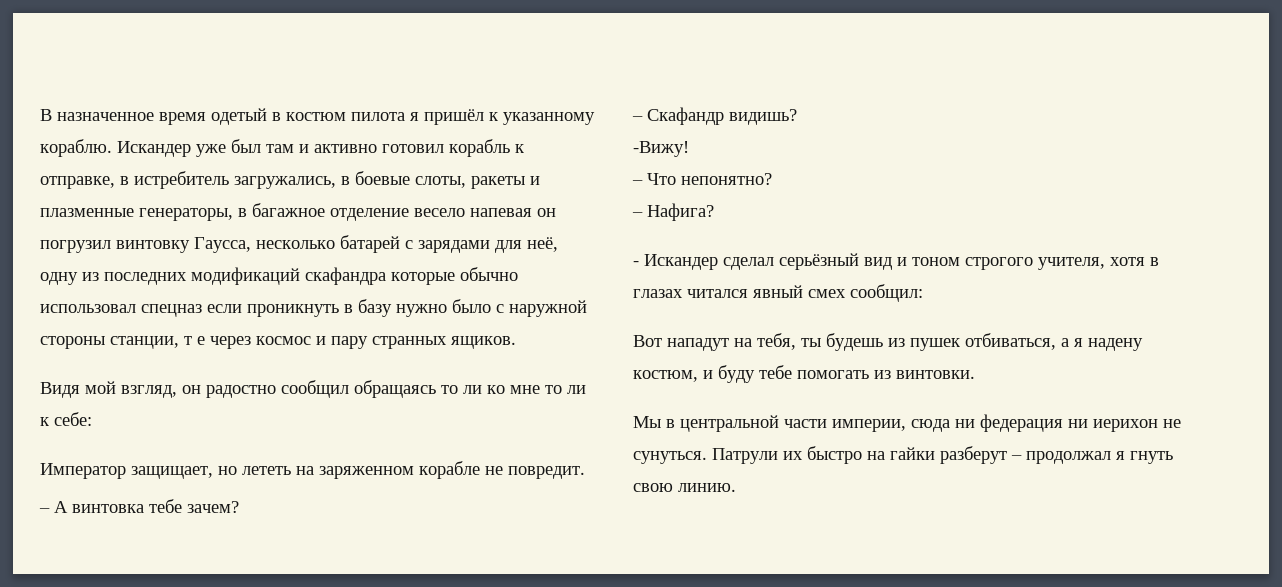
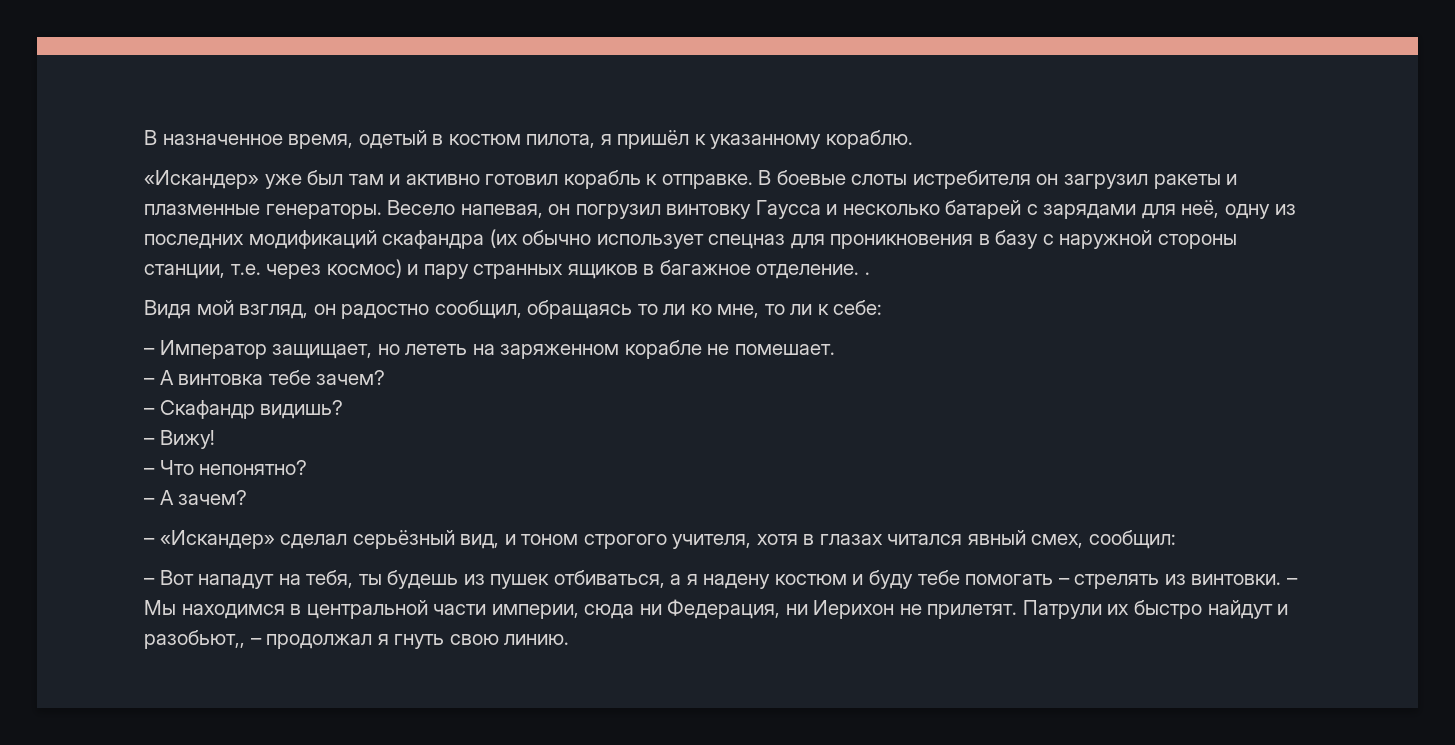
- В назначенное время одетый в костюм пилота я пришёл к указанному кораблю. Искандер уже был там и активно готовил корабль к отправке, в истребитель загружались, в боевые слоты, ракеты и плазменные генераторы, в багажное отделение весело напевая он погрузил винтовку Гаусса, несколько батарей с зарядами для неё, одну из последних модификаций скафандра которые обычно использовал спецназ если проникнуть в базу нужно было с наружной стороны станции, т е через космос и пару странных ящиков.
+ В назначенное время, одетый в костюм пилота, я пришёл к указанному кораблю.
+ «Искандер» уже был там и активно готовил корабль к отправке. В боевые слоты истребителя он загрузил ракеты и плазменные генераторы. Весело напевая, он погрузил винтовку Гаусса и несколько батарей с зарядами для неё, одну из последних модификаций скафандра (их обычно использует спецназ для проникновения в базу с наружной стороны станции, т.е. через космос) и пару странных ящиков в багажное отделение. .
- Видя мой взгляд, он радостно сообщил обращаясь то ли ко мне то ли к себе:
+ Видя мой взгляд, он радостно сообщил, обращаясь то ли ко мне, то ли к себе:
- Император защищает, но лететь на заряженном корабле не повредит.
+ – Император защищает, но лететь на заряженном корабле не помешает.
- -Вижу!
+ – Вижу!
- – Нафига?
- - Искандер сделал серьёзный вид и тоном строгого учителя, хотя в глазах читался явный смех сообщил:
+ – А зачем?
+ – «Искандер» сделал серьёзный вид, и тоном строгого учителя, хотя в глазах читался явный смех, сообщил:
- Вот нападут на тебя, ты будешь из пушек отбиваться, а я надену костюм, и буду тебе помогать из винтовки.
- Мы в центральной части империи, сюда ни федерация ни иерихон не сунуться. Патрули их быстро на гайки разберут – продолжал я гнуть свою линию.
+ – Вот нападут на тебя, ты будешь из пушек отбиваться, а я надену костюм и буду тебе помогать – стрелять из винтовки. – Мы находимся в центральной части империи, сюда ни Федерация, ни Иерихон не прилетят. Патрули их быстро найдут и разобьют,, – продолжал я гнуть свою линию.

